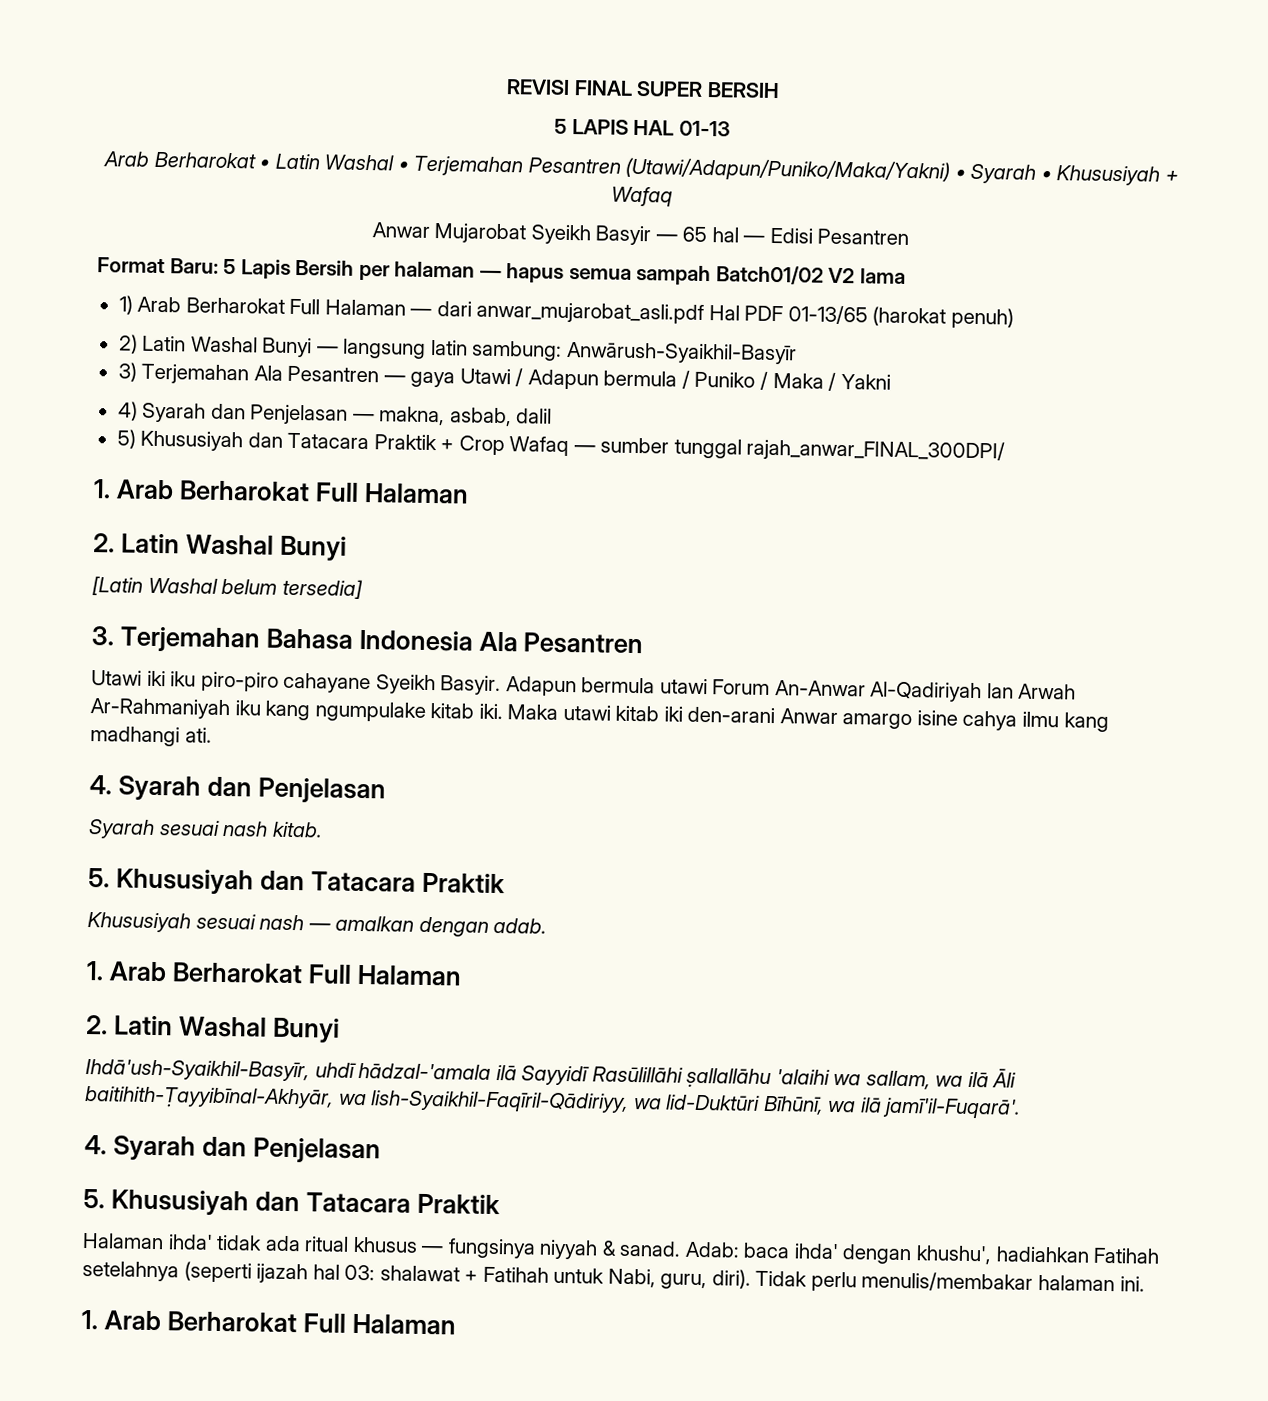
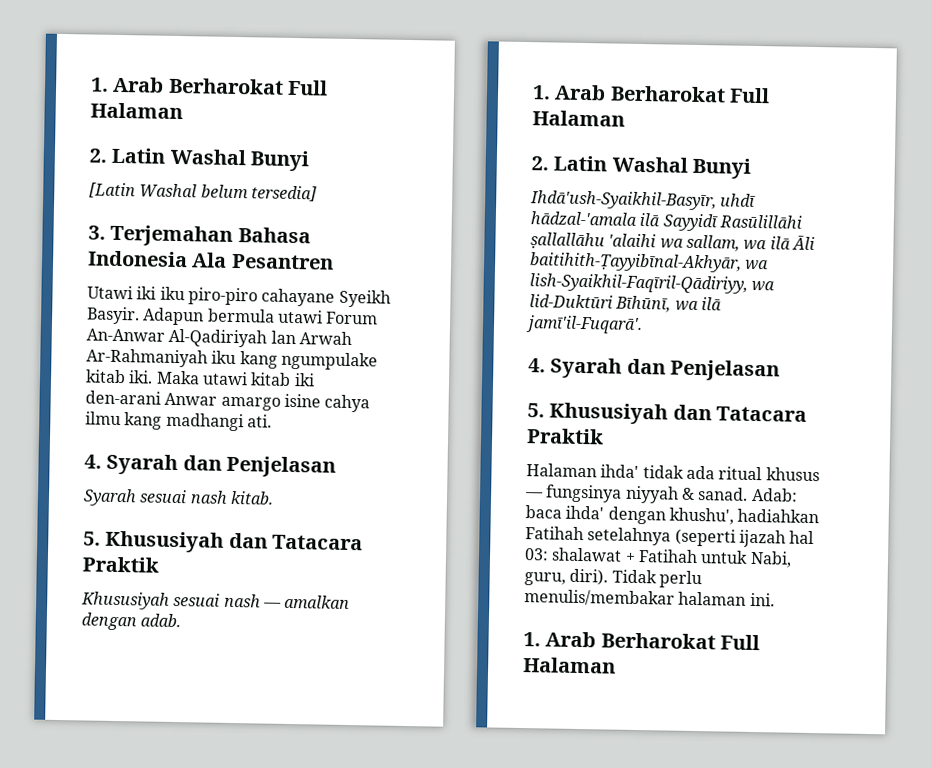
- REVISI FINAL SUPER BERSIH
- 5 LAPIS HAL 01-13
- Arab Berharokat • Latin Washal • Terjemahan Pesantren (Utawi/Adapun/Puniko/Maka/Yakni) • Syarah • Khususiyah + Wafaq
- Anwar Mujarobat Syeikh Basyir — 65 hal — Edisi Pesantren
- Format Baru: 5 Lapis Bersih per halaman — hapus semua sampah Batch01/02 V2 lama
- 1) Arab Berharokat Full Halaman — dari anwar_mujarobat_asli.pdf Hal PDF 01-13/65 (harokat penuh)
- 2) Latin Washal Bunyi — langsung latin sambung: Anwārush-Syaikhil-Basyīr
- 3) Terjemahan Ala Pesantren — gaya Utawi / Adapun bermula / Puniko / Maka / Yakni
- 4) Syarah dan Penjelasan — makna, asbab, dalil
- 5) Khususiyah dan Tatacara Praktik + Crop Wafaq — sumber tunggal rajah_anwar_FINAL_300DPI/

